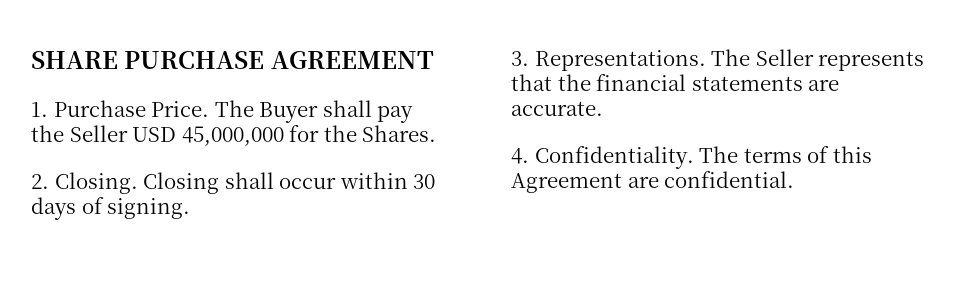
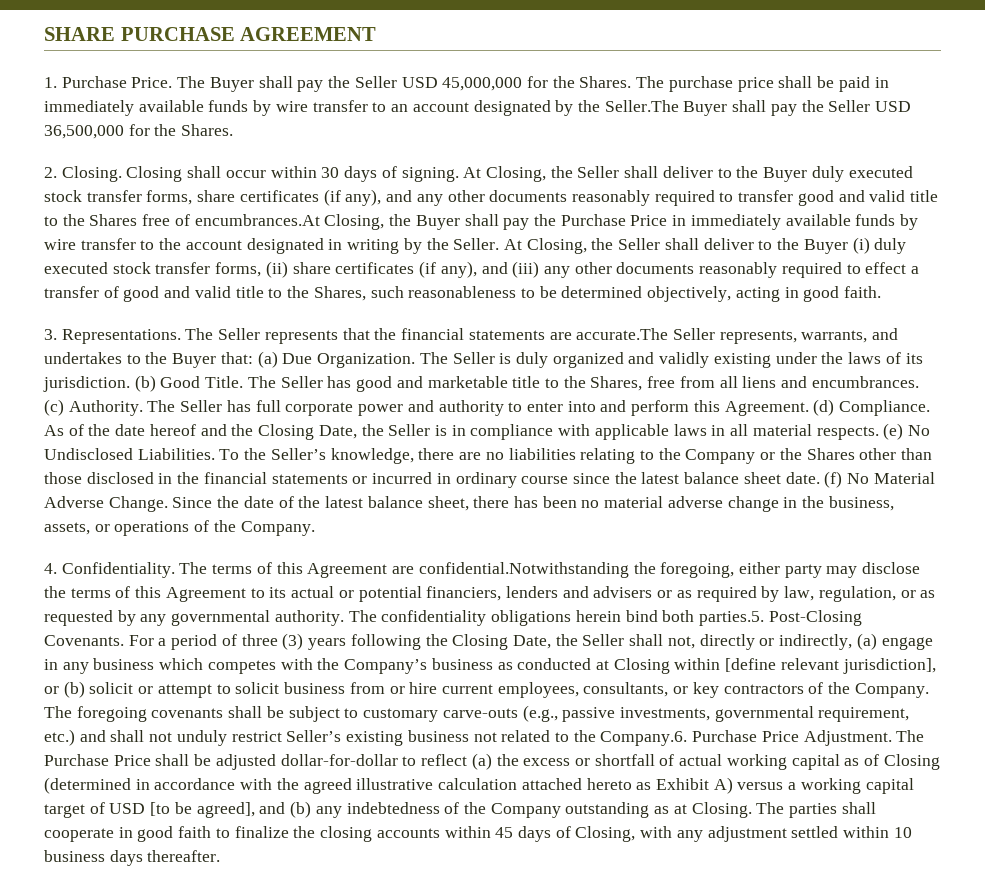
+ The purchase price shall be paid in immediately available funds by wire transfer to an account designated by the Seller.The Buyer shall pay the Seller USD 36,500,000 for the Shares.
+ At Closing, the Seller shall deliver to the Buyer duly executed stock transfer forms, share certificates (if any), and any other documents reasonably required to transfer good and valid title to the Shares free of encumbrances.At Closing, the Buyer shall pay the Purchase Price in immediately available funds by wire transfer to the account designated in writing by the Seller. At Closing, the Seller shall deliver to the Buyer (i) duly executed stock transfer forms, (ii) share certificates (if any), and (iii) any other documents reasonably required to effect a transfer of good and valid title to the Shares, such reasonableness to be determined objectively, acting in good faith.
- The Seller represents that the financial statements are accurate.
+ The Seller represents that the financial statements are accurate.The Seller represents, warrants, and undertakes to the Buyer that: (a) Due Organization. The Seller is duly organized and validly existing under the laws of its jurisdiction. (b) Good Title. The Seller has good and marketable title to the Shares, free from all liens and encumbrances. (c) Authority. The Seller has full corporate power and authority to enter into and perform this Agreement. (d) Compliance. As of the date hereof and the Closing Date, the Seller is in compliance with applicable laws in all material respects. (e) No Undisclosed Liabilities. To the Seller’s knowledge, there are no liabilities relating to the Company or the Shares other than those disclosed in the financial statements or incurred in ordinary course since the latest balance sheet date. (f) No Material Adverse Change. Since the date of the latest balance sheet, there has been no material adverse change in the business, assets, or operations of the Company.
- The terms of this Agreement are confidential.
+ The terms of this Agreement are confidential.Notwithstanding the foregoing, either party may disclose the terms of this Agreement to its actual or potential financiers, lenders and advisers or as required by law, regulation, or as requested by any governmental authority. The confidentiality obligations herein bind both parties.5. Post-Closing Covenants. For a period of three (3) years following the Closing Date, the Seller shall not, directly or indirectly, (a) engage in any business which competes with the Company’s business as conducted at Closing within [define relevant jurisdiction], or (b) solicit or attempt to solicit business from or hire current employees, consultants, or key contractors of the Company. The foregoing covenants shall be subject to customary carve-outs (e.g., passive investments, governmental requirement, etc.) and shall not unduly restrict Seller’s existing business not related to the Company.6. Purchase Price Adjustment. The Purchase Price shall be adjusted dollar-for-dollar to reflect (a) the excess or shortfall of actual working capital as of Closing (determined in accordance with the agreed illustrative calculation attached hereto as Exhibit A) versus a working capital target of USD [to be agreed], and (b) any indebtedness of the Company outstanding as at Closing. The parties shall cooperate in good faith to finalize the closing accounts within 45 days of Closing, with any adjustment settled within 10 business days thereafter.

